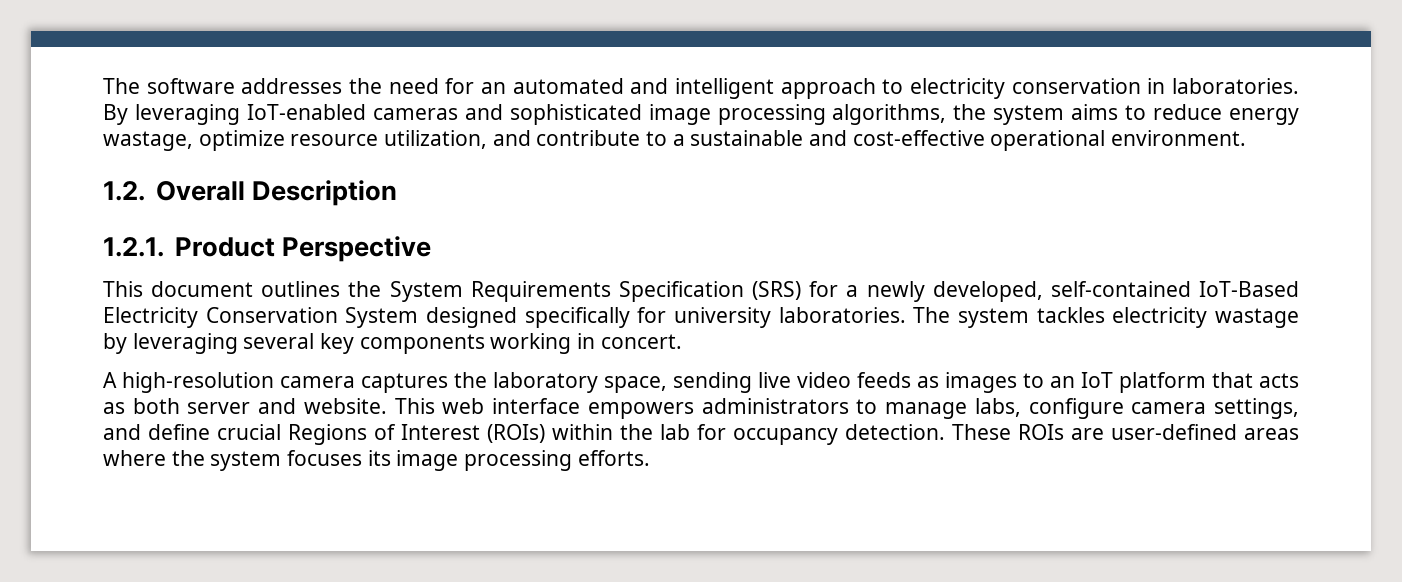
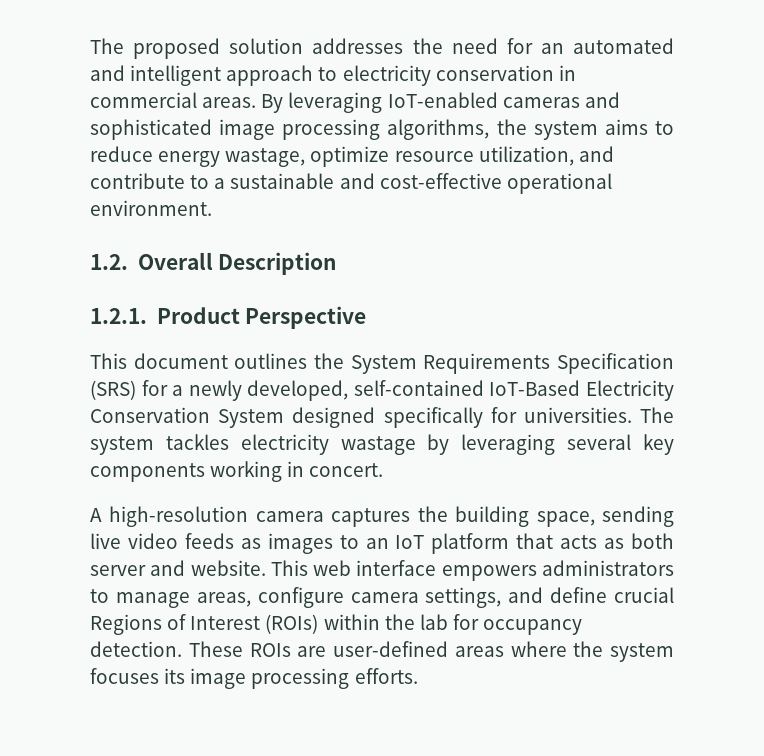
- The software addresses the need for an automated and intelligent approach to electricity conservation in laboratories.
+ The proposed solution addresses the need for an automated and intelligent approach to electricity conservation in commercial areas.
- This document outlines the System Requirements Specification (SRS) for a newly developed, self-contained IoT-Based Electricity Conservation System designed specifically for university laboratories.
+ This document outlines the System Requirements Specification (SRS) for a newly developed, self-contained IoT-Based Electricity Conservation System designed specifically for universities.
- A high-resolution camera captures the laboratory space, sending live video feeds as images to an IoT platform that acts as both server and website.
+ A high-resolution camera captures the building space, sending live video feeds as images to an IoT platform that acts as both server and website.
- This web interface empowers administrators to manage labs, configure camera settings, and define crucial Regions of Interest (ROIs) within the lab for occupancy detection.
+ This web interface empowers administrators to manage areas, configure camera settings, and define crucial Regions of Interest (ROIs) within the lab for occupancy detection.

